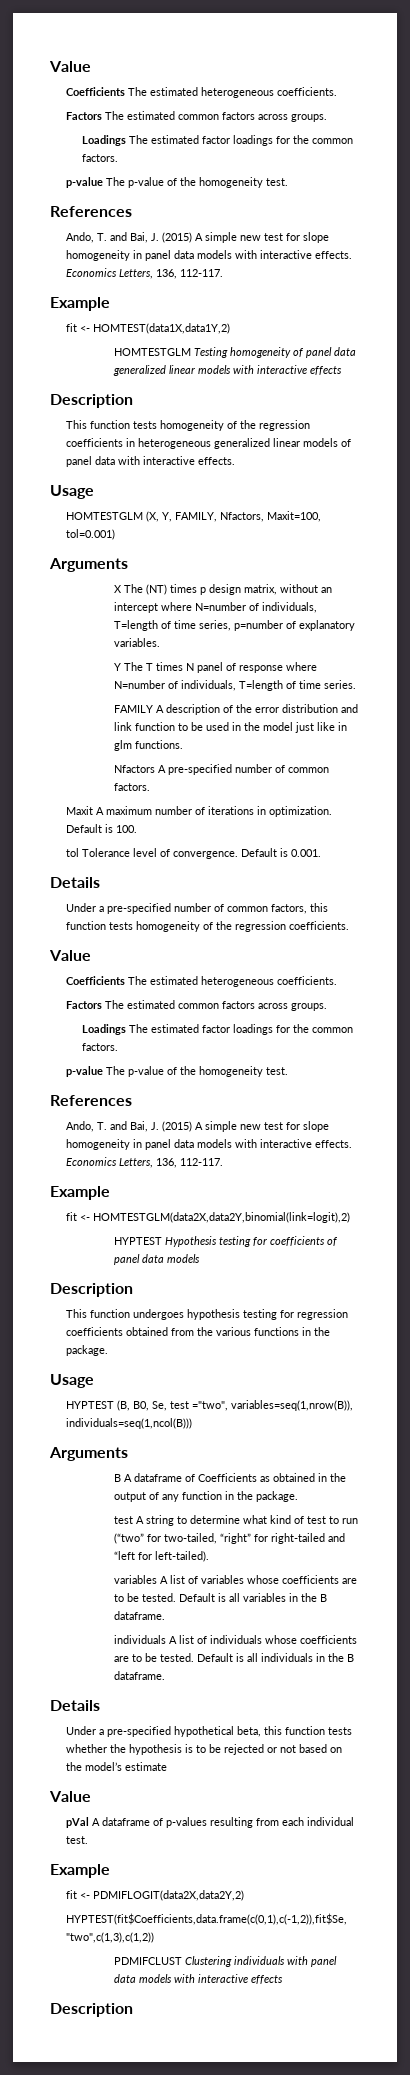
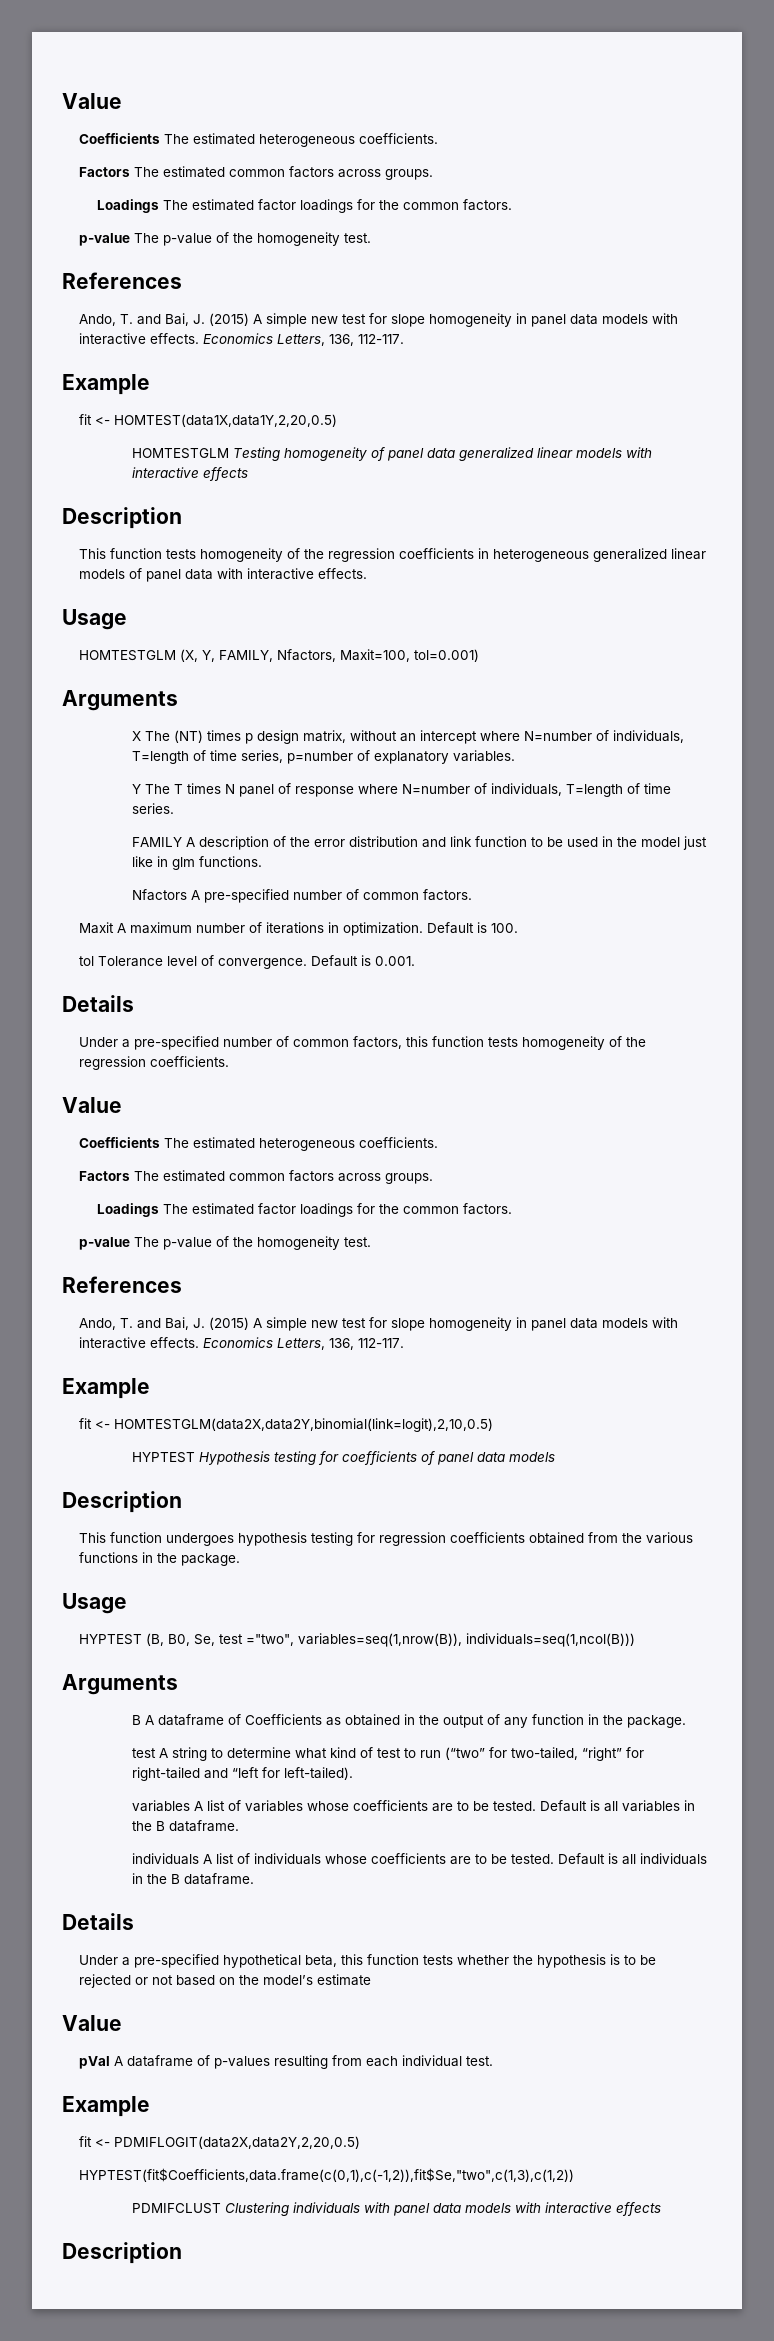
- fit <- HOMTEST(data1X,data1Y,2)
+ fit <- HOMTEST(data1X,data1Y,2,20,0.5)
- fit <- HOMTESTGLM(data2X,data2Y,binomial(link=logit),2)
+ fit <- HOMTESTGLM(data2X,data2Y,binomial(link=logit),2,10,0.5)
- fit <- PDMIFLOGIT(data2X,data2Y,2)
- HYPTEST(fit$Coefficients,data.frame(c(0,1),c(-1,2)),fit$Se, "two",c(1,3),c(1,2))
+ fit <- PDMIFLOGIT(data2X,data2Y,2,20,0.5)
+ HYPTEST(fit$Coefficients,data.frame(c(0,1),c(-1,2)),fit$Se,"two",c(1,3),c(1,2))

